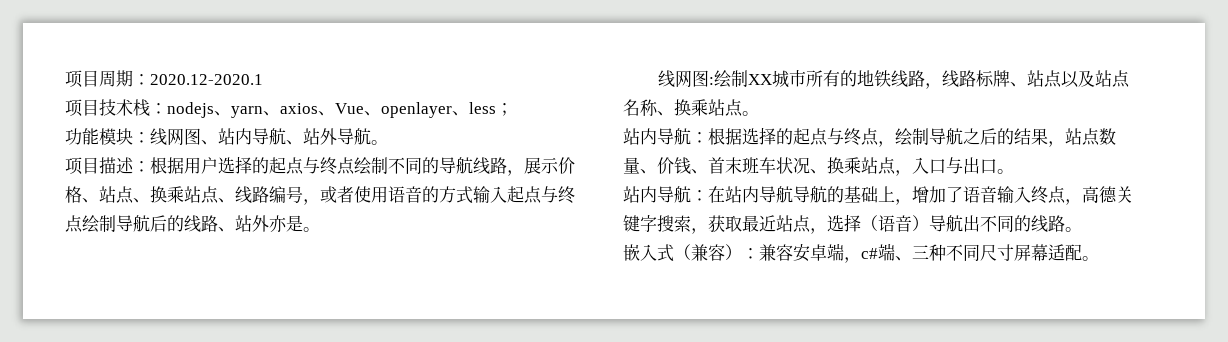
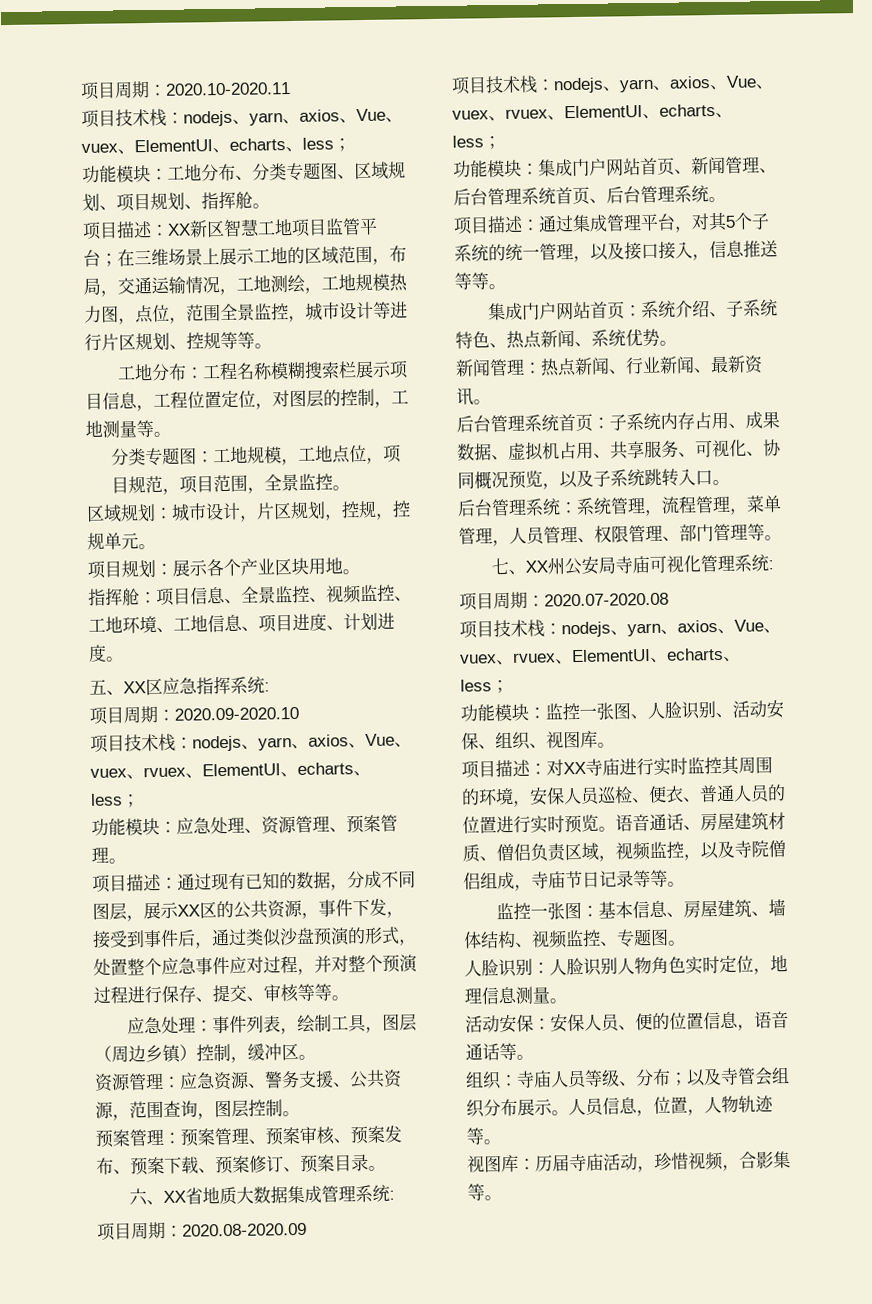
- 项目周期：2020.12-2020.1
- 项目技术栈：nodejs、yarn、axios、Vue、openlayer、less；
- 功能模块：线网图、站内导航、站外导航。
- 项目描述：根据用户选择的起点与终点绘制不同的导航线路，展示价格、站点、换乘站点、线路编号，或者使用语音的方式输入起点与终点绘制导航后的线路、站外亦是。
- 线网图:绘制XX城市所有的地铁线路，线路标牌、站点以及站点名称、换乘站点。
- 站内导航：根据选择的起点与终点，绘制导航之后的结果，站点数量、价钱、首末班车状况、换乘站点，入口与出口。
- 站内导航：在站内导航导航的基础上，增加了语音输入终点，高德关键字搜索，获取最近站点，选择（语音）导航出不同的线路。
- 嵌入式（兼容）：兼容安卓端，c#端、三种不同尺寸屏幕适配。
+ 项目周期：2020.10-2020.11
+ 项目技术栈：nodejs、yarn、axios、Vue、vuex、ElementUI、echarts、less；
+ 功能模块：工地分布、分类专题图、区域规划、项目规划、指挥舱。
+ 项目描述：XX新区智慧工地项目监管平台；在三维场景上展示工地的区域范围，布局，交通运输情况，工地测绘，工地规模热力图，点位，范围全景监控，城市设计等进行片区规划、控规等等。
+ 工地分布：工程名称模糊搜索栏展示项目信息，工程位置定位，对图层的控制，工地测量等。
+ 分类专题图：工地规模，工地点位，项目规范，项目范围，全景监控。
+ 区域规划：城市设计，片区规划，控规，控规单元。
+ 项目规划：展示各个产业区块用地。
+ 指挥舱：项目信息、全景监控、视频监控、工地环境、工地信息、项目进度、计划进度。
+ 五、XX区应急指挥系统:
+ 项目周期：2020.09-2020.10
+ 项目技术栈：nodejs、yarn、axios、Vue、vuex、rvuex、ElementUI、echarts、less；
+ 功能模块：应急处理、资源管理、预案管理。
+ 项目描述：通过现有已知的数据，分成不同图层，展示XX区的公共资源，事件下发，接受到事件后，通过类似沙盘预演的形式，处置整个应急事件应对过程，并对整个预演过程进行保存、提交、审核等等。
+ 应急处理：事件列表，绘制工具，图层（周边乡镇）控制，缓冲区。
+ 资源管理：应急资源、警务支援、公共资源，范围查询，图层控制。
+ 预案管理：预案管理、预案审核、预案发布、预案下载、预案修订、预案目录。
+ 六、XX省地质大数据集成管理系统:
+ 项目周期：2020.08-2020.09
+ 项目技术栈：nodejs、yarn、axios、Vue、vuex、rvuex、ElementUI、echarts、less；
+ 功能模块：集成门户网站首页、新闻管理、后台管理系统首页、后台管理系统。
+ 项目描述：通过集成管理平台，对其5个子系统的统一管理，以及接口接入，信息推送等等。
+ 集成门户网站首页：系统介绍、子系统特色、热点新闻、系统优势。
+ 新闻管理：热点新闻、行业新闻、最新资讯。
+ 后台管理系统首页：子系统内存占用、成果数据、虚拟机占用、共享服务、可视化、协同概况预览，以及子系统跳转入口。
+ 后台管理系统：系统管理，流程管理，菜单管理，人员管理、权限管理、部门管理等。
+ 七、XX州公安局寺庙可视化管理系统:
+ 项目周期：2020.07-2020.08
+ 项目技术栈：nodejs、yarn、axios、Vue、vuex、rvuex、ElementUI、echarts、less；
+ 功能模块：监控一张图、人脸识别、活动安保、组织、视图库。
+ 项目描述：对XX寺庙进行实时监控其周围的环境，安保人员巡检、便衣、普通人员的位置进行实时预览。语音通话、房屋建筑材质、僧侣负责区域，视频监控，以及寺院僧侣组成，寺庙节日记录等等。
+ 监控一张图：基本信息、房屋建筑、墙体结构、视频监控、专题图。
+ 人脸识别：人脸识别人物角色实时定位，地理信息测量。
+ 活动安保：安保人员、便的位置信息，语音通话等。
+ 组织：寺庙人员等级、分布；以及寺管会组织分布展示。人员信息，位置，人物轨迹等。
+ 视图库：历届寺庙活动，珍惜视频，合影集等。

